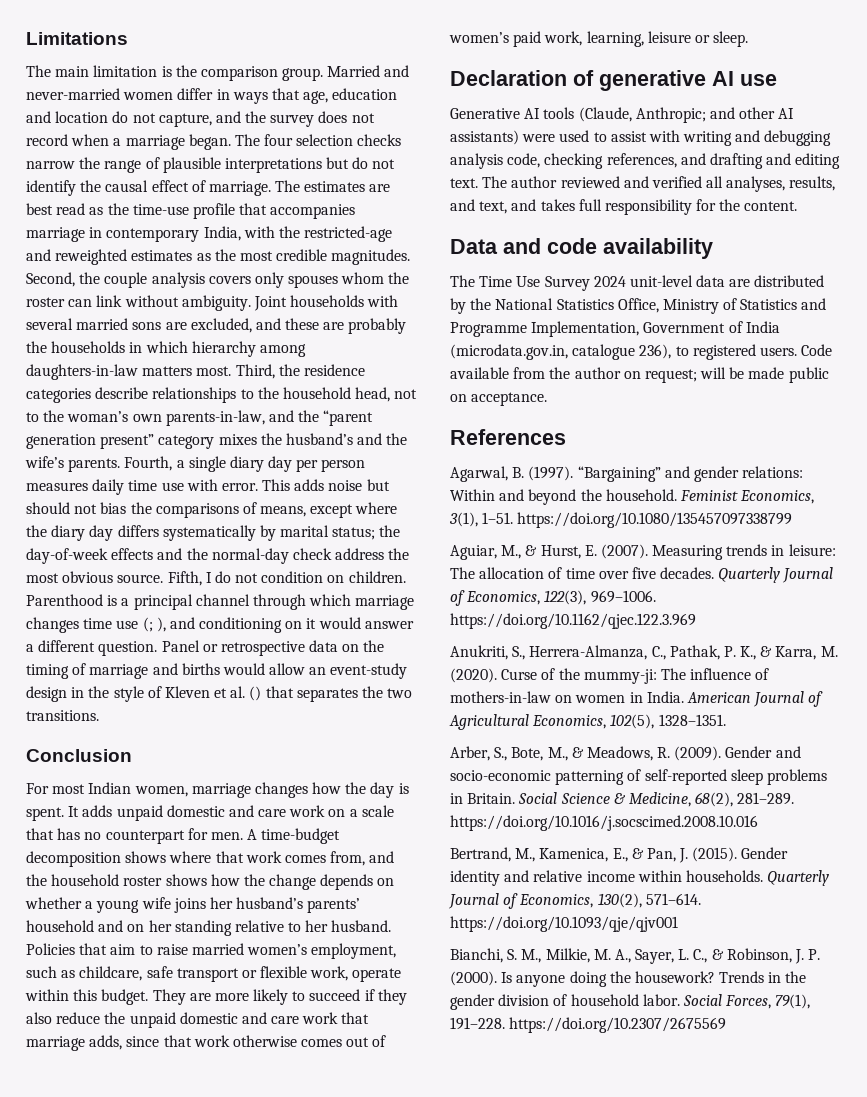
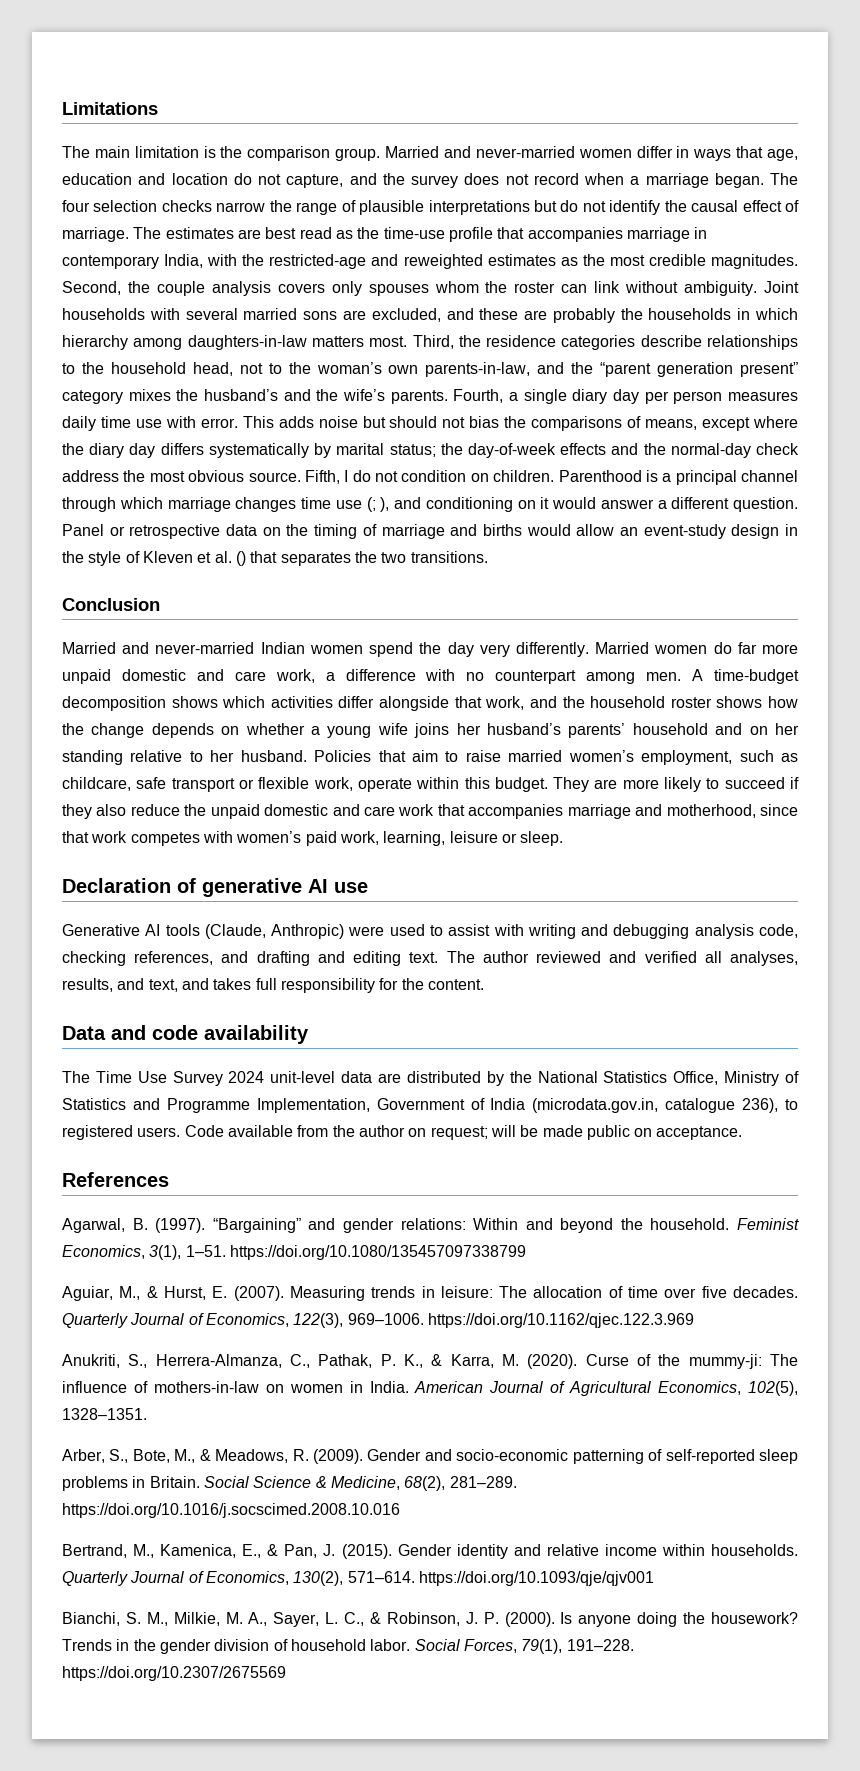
- For most Indian women, marriage changes how the day is spent. It adds unpaid domestic and care work on a scale that has no counterpart for men.
+ Married and never-married Indian women spend the day very differently. Married women do far more unpaid domestic and care work, a difference with no counterpart among men.
- A time-budget decomposition shows where that work comes from, and the household roster shows how the change depends on whether a young wife joins her husband’s parents’ household and on her standing relative to her husband.
+ A time-budget decomposition shows which activities differ alongside that work, and the household roster shows how the change depends on whether a young wife joins her husband’s parents’ household and on her standing relative to her husband.
- They are more likely to succeed if they also reduce the unpaid domestic and care work that marriage adds, since that work otherwise comes out of women’s paid work, learning, leisure or sleep.
+ They are more likely to succeed if they also reduce the unpaid domestic and care work that accompanies marriage and motherhood, since that work competes with women’s paid work, learning, leisure or sleep.
- Generative AI tools (Claude, Anthropic; and other AI assistants) were used to assist with writing and debugging analysis code, checking references, and drafting and editing text.
+ Generative AI tools (Claude, Anthropic) were used to assist with writing and debugging analysis code, checking references, and drafting and editing text.

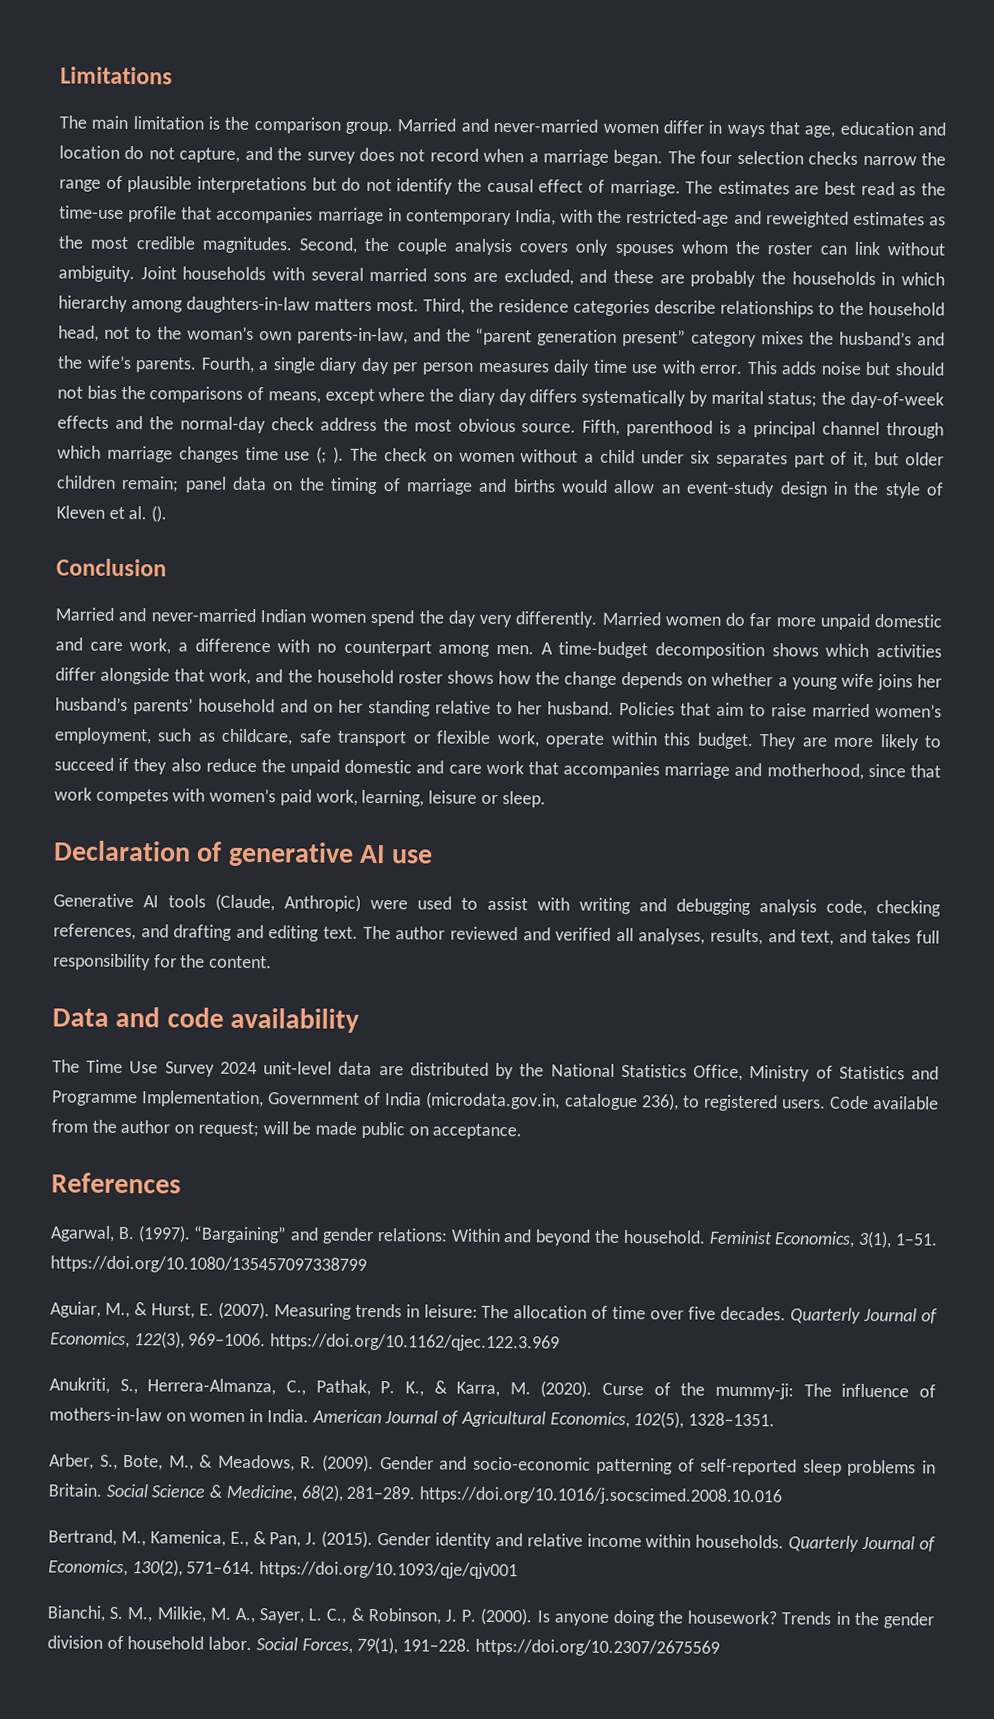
- Fifth, I do not condition on children. Parenthood is a principal channel through which marriage changes time use (; ), and conditioning on it would answer a different question. Panel or retrospective data on the timing of marriage and births would allow an event-study design in the style of Kleven et al. () that separates the two transitions.
+ Fifth, parenthood is a principal channel through which marriage changes time use (; ). The check on women without a child under six separates part of it, but older children remain; panel data on the timing of marriage and births would allow an event-study design in the style of Kleven et al. ().

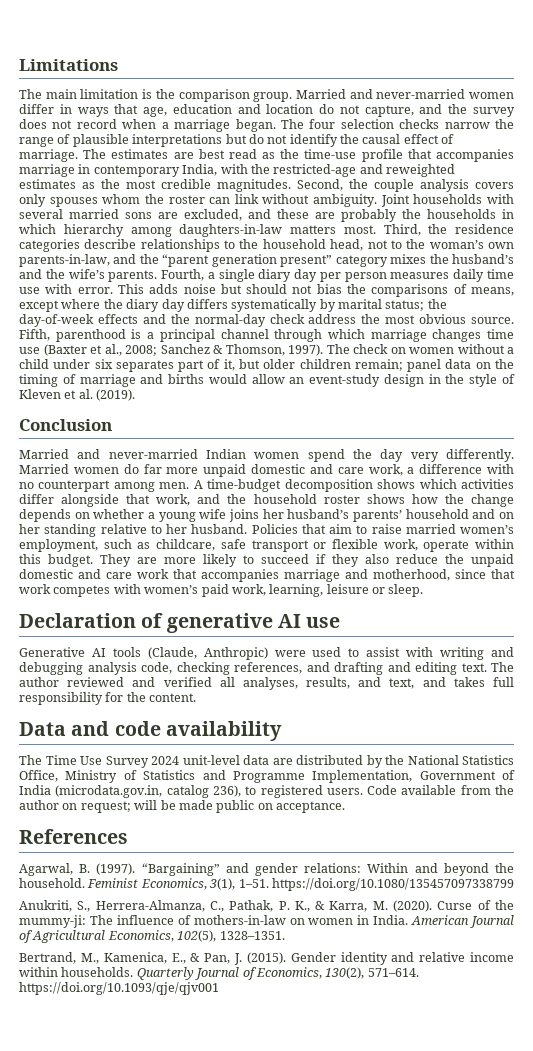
- Fifth, parenthood is a principal channel through which marriage changes time use (; ).
+ Fifth, parenthood is a principal channel through which marriage changes time use (Baxter et al., 2008; Sanchez & Thomson, 1997).
- The check on women without a child under six separates part of it, but older children remain; panel data on the timing of marriage and births would allow an event-study design in the style of Kleven et al. ().
+ The check on women without a child under six separates part of it, but older children remain; panel data on the timing of marriage and births would allow an event-study design in the style of Kleven et al. (2019).
- The Time Use Survey 2024 unit-level data are distributed by the National Statistics Office, Ministry of Statistics and Programme Implementation, Government of India (microdata.gov.in, catalogue 236), to registered users.
+ The Time Use Survey 2024 unit-level data are distributed by the National Statistics Office, Ministry of Statistics and Programme Implementation, Government of India (microdata.gov.in, catalog 236), to registered users.
- Aguiar, M., & Hurst, E. (2007). Measuring trends in leisure: The allocation of time over five decades. Quarterly Journal of Economics, 122(3), 969–1006. https://doi.org/10.1162/qjec.122.3.969
- Arber, S., Bote, M., & Meadows, R. (2009). Gender and socio-economic patterning of self-reported sleep problems in Britain. Social Science & Medicine, 68(2), 281–289. https://doi.org/10.1016/j.socscimed.2008.10.016
- Bianchi, S. M., Milkie, M. A., Sayer, L. C., & Robinson, J. P. (2000). Is anyone doing the housework? Trends in the gender division of household labor. Social Forces, 79(1), 191–228. https://doi.org/10.2307/2675569

